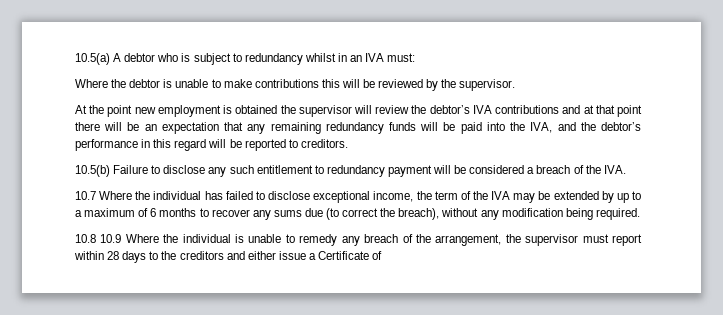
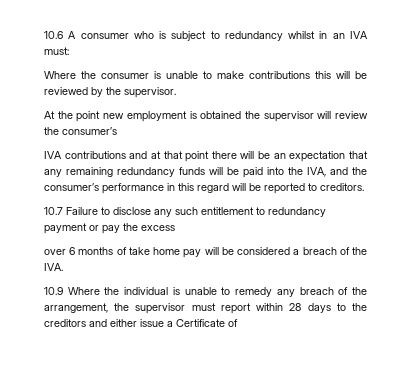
- 10.5(a) A debtor who is subject to redundancy whilst in an IVA must:
+ 10.6 A consumer who is subject to redundancy whilst in an IVA must:
- Where the debtor is unable to make contributions this will be reviewed by the supervisor.
+ Where the consumer is unable to make contributions this will be reviewed by the supervisor.
- At the point new employment is obtained the supervisor will review the debtor’s IVA contributions and at that point there will be an expectation that any remaining redundancy funds will be paid into the IVA, and the debtor’s performance in this regard will be reported to creditors.
+ At the point new employment is obtained the supervisor will review the consumer’s
+ IVA contributions and at that point there will be an expectation that any remaining redundancy funds will be paid into the IVA, and the consumer’s performance in this regard will be reported to creditors.
- 10.5(b) Failure to disclose any such entitlement to redundancy payment will be considered a breach of the IVA.
+ 10.7 Failure to disclose any such entitlement to redundancy payment or pay the excess
+ over 6 months of take home pay will be considered a breach of the IVA.
- 10.7 Where the individual has failed to disclose exceptional income, the term of the IVA may be extended by up to a maximum of 6 months to recover any sums due (to correct the breach), without any modification being required.
- 10.8 10.9 Where the individual is unable to remedy any breach of the arrangement, the supervisor must report within 28 days to the creditors and either issue a Certificate of
+ 10.9 Where the individual is unable to remedy any breach of the arrangement, the supervisor must report within 28 days to the creditors and either issue a Certificate of

